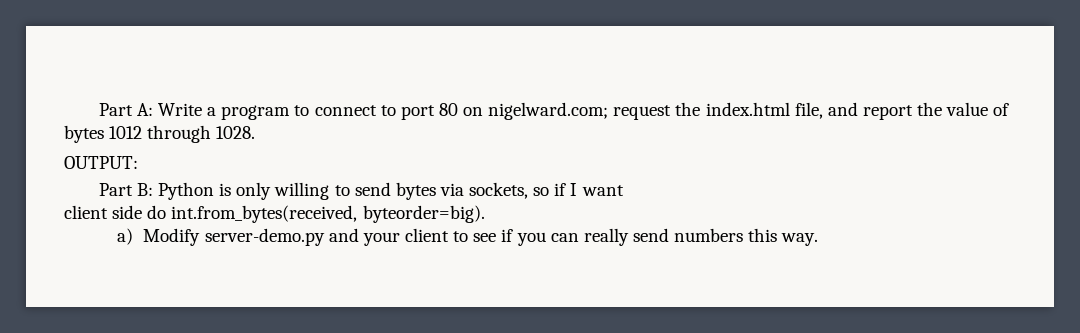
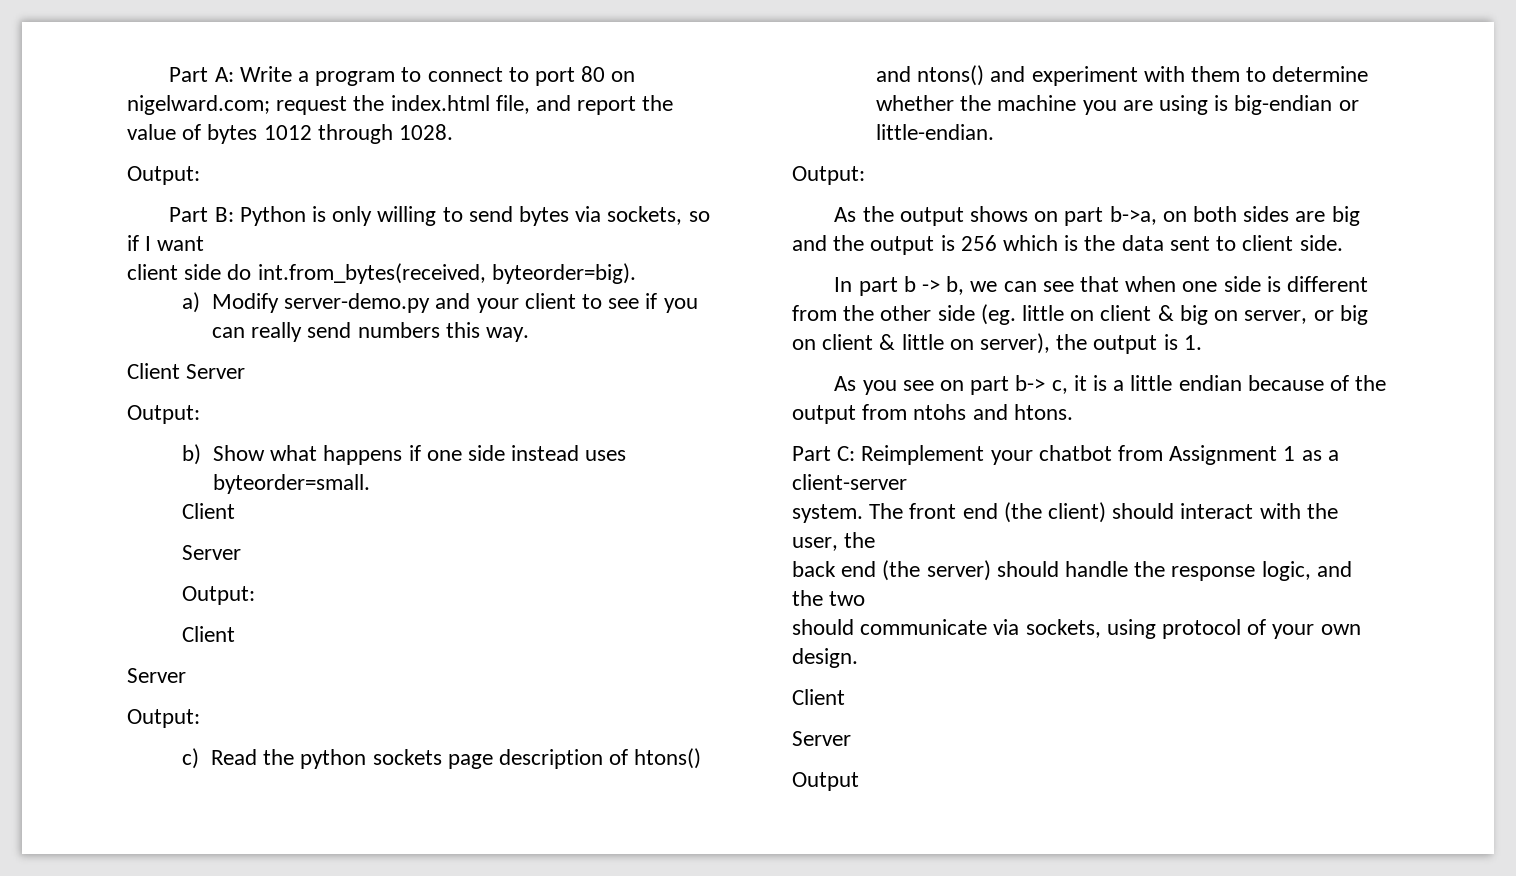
  Part A: Write a program to connect to port 80 on nigelward.com; request the index.html file, and report the value of bytes 1012 through 1028.
- OUTPUT:
+ Output:
+ Client Server
+ Output:
+ b) Show what happens if one side instead uses byteorder=small.
+ Client
+ Server
+ Output:
+ Client
+ Server
+ Output:
+ c) Read the python sockets page description of htons() and ntons() and experiment with them to determine whether the machine you are using is big-endian or little-endian.
+ Output:
+ As the output shows on part b->a, on both sides are big and the output is 256 which is the data sent to client side.
+ In part b -> b, we can see that when one side is different from the other side (eg. little on client & big on server, or big on client & little on server), the output is 1.
+ As you see on part b-> c, it is a little endian because of the output from ntohs and htons.
+ Part C: Reimplement your chatbot from Assignment 1 as a client-server
+ system. The front end (the client) should interact with the user, the
+ back end (the server) should handle the response logic, and the two
+ should communicate via sockets, using protocol of your own design.
+ Client
+ Server
+ Output

